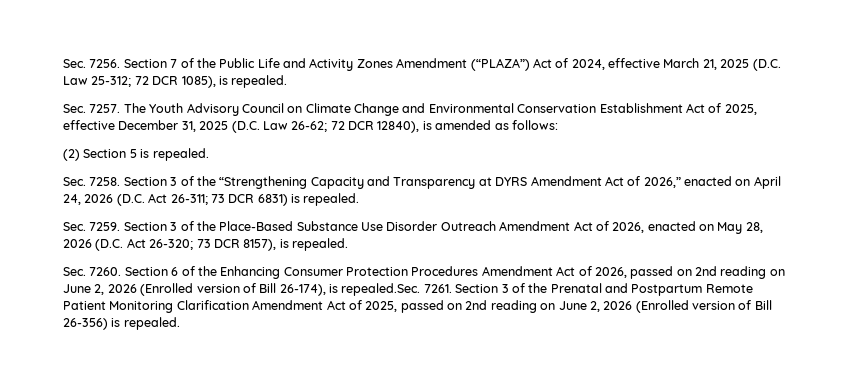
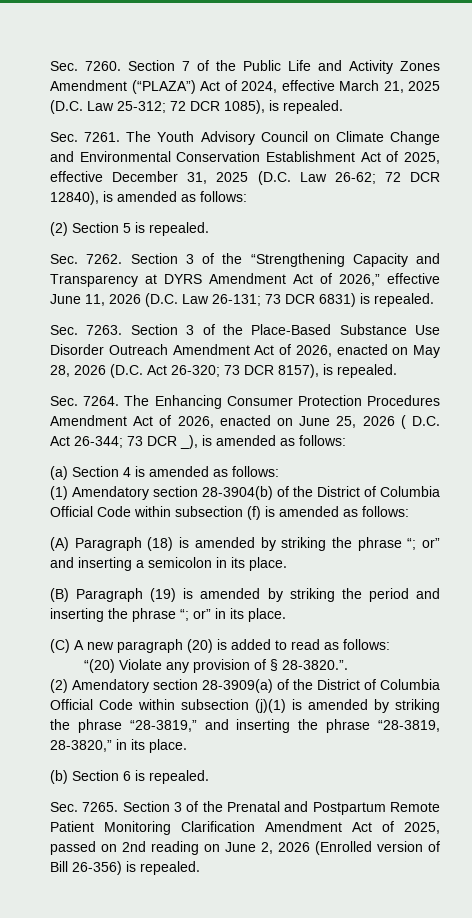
- Sec. 7256.
+ Sec. 7260.
- Sec. 7257.
+ Sec. 7261.
- Sec. 7258.
+ Sec. 7262.
- Section 3 of the “Strengthening Capacity and Transparency at DYRS Amendment Act of 2026,” enacted on April 24, 2026 (D.C. Act 26-311; 73 DCR 6831) is repealed.
+ Section 3 of the “Strengthening Capacity and Transparency at DYRS Amendment Act of 2026,” effective June 11, 2026 (D.C. Law 26-131; 73 DCR 6831) is repealed.
- Sec. 7259.
+ Sec. 7263.
- Sec. 7260. Section 6 of the Enhancing Consumer Protection Procedures Amendment Act of 2026, passed on 2nd reading on June 2, 2026 (Enrolled version of Bill 26-174), is repealed.Sec. 7261.
+ Sec. 7264. The Enhancing Consumer Protection Procedures Amendment Act of 2026, enacted on June 25, 2026 ( D.C. Act 26-344; 73 DCR _), is amended as follows:
+ (a) Section 4 is amended as follows:
+ (1) Amendatory section 28-3904(b) of the District of Columbia Official Code within subsection (f) is amended as follows:
+ (A) Paragraph (18) is amended by striking the phrase “; or” and inserting a semicolon in its place.
+ (B) Paragraph (19) is amended by striking the period and inserting the phrase “; or” in its place.
+ (C) A new paragraph (20) is added to read as follows:
+ “(20) Violate any provision of § 28-3820.”.
+ (2) Amendatory section 28-3909(a) of the District of Columbia Official Code within subsection (j)(1) is amended by striking the phrase “28-3819,” and inserting the phrase “28-3819, 28-3820,” in its place.
+ (b) Section 6 is repealed.
+ Sec. 7265.

